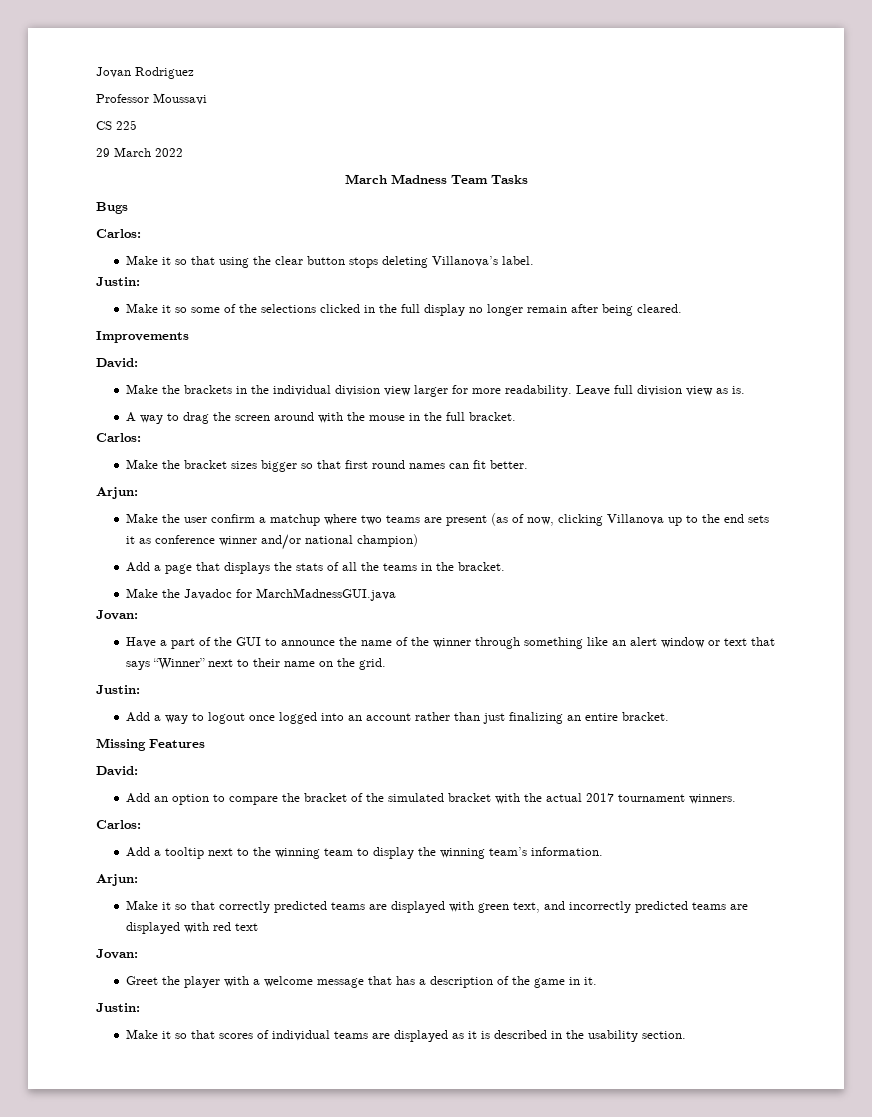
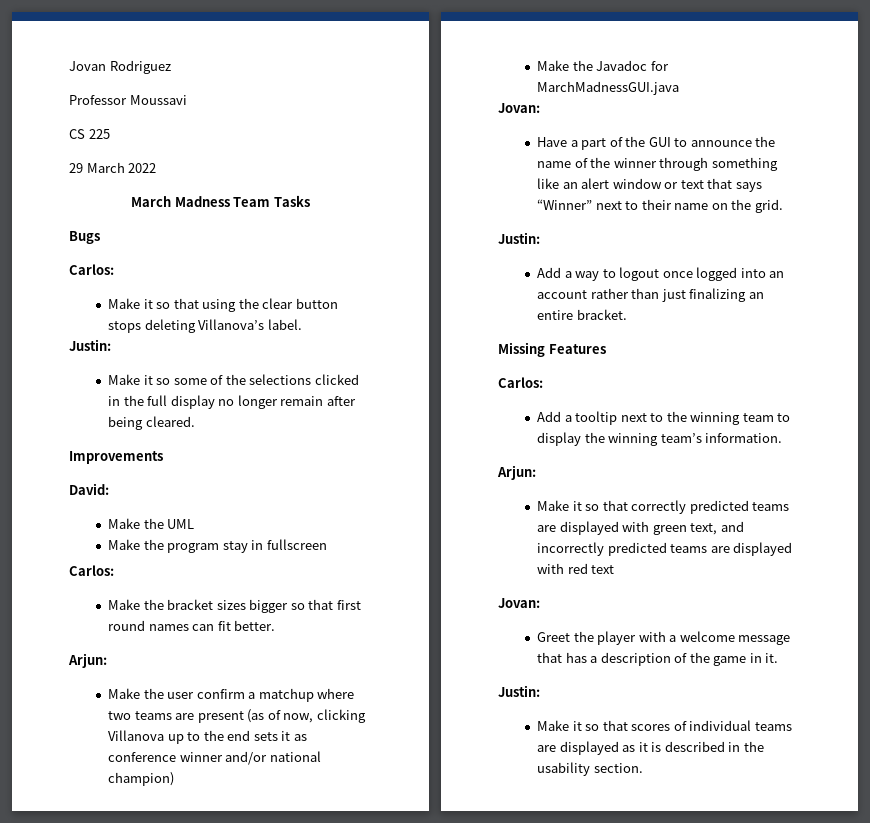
- Make the brackets in the individual division view larger for more readability. Leave full division view as is.
- A way to drag the screen around with the mouse in the full bracket.
+ Make the UML
+ Make the program stay in fullscreen
- Add a page that displays the stats of all the teams in the bracket.
  Missing Features
- David:
- Add an option to compare the bracket of the simulated bracket with the actual 2017 tournament winners.

